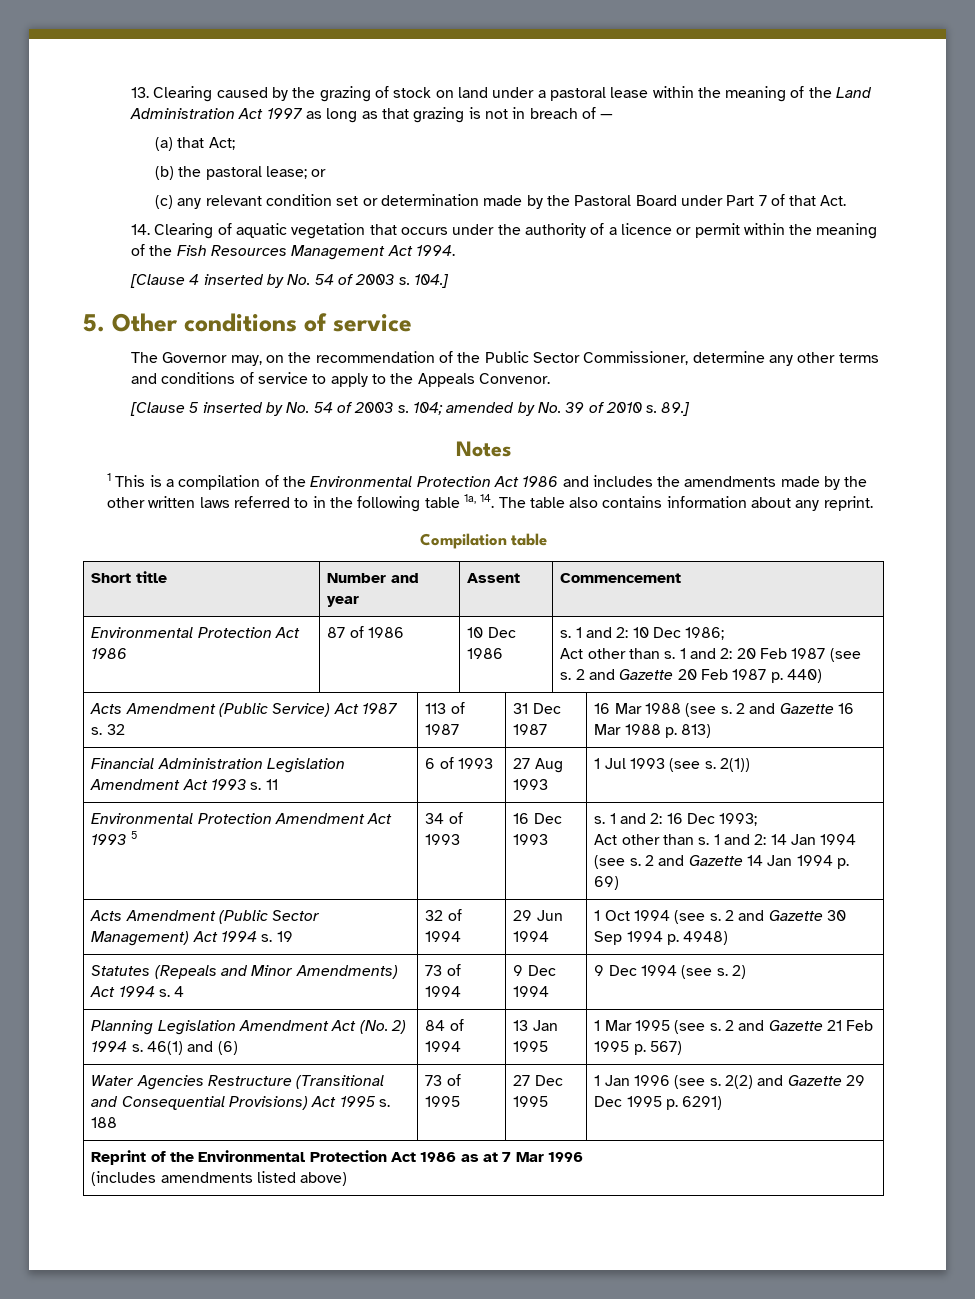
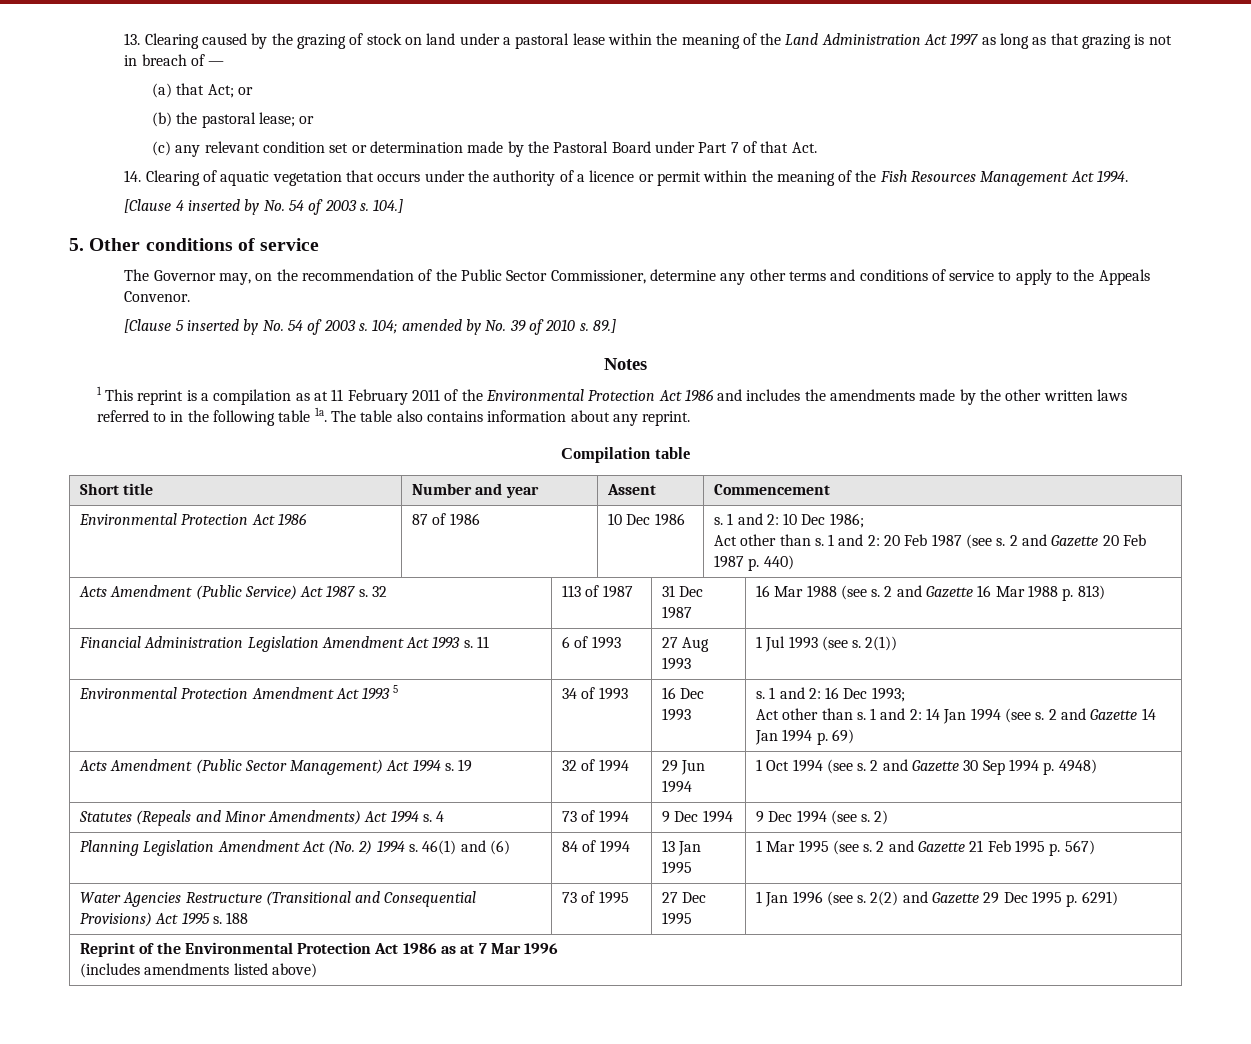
- (a) that Act;
+ (a) that Act; or
- 1 This is a compilation of the Environmental Protection Act 1986 and includes the amendments made by the other written laws referred to in the following table 1a, 14. The table also contains information about any reprint.
+ 1 This reprint is a compilation as at 11 February 2011 of the Environmental Protection Act 1986 and includes the amendments made by the other written laws referred to in the following table 1a. The table also contains information about any reprint.

